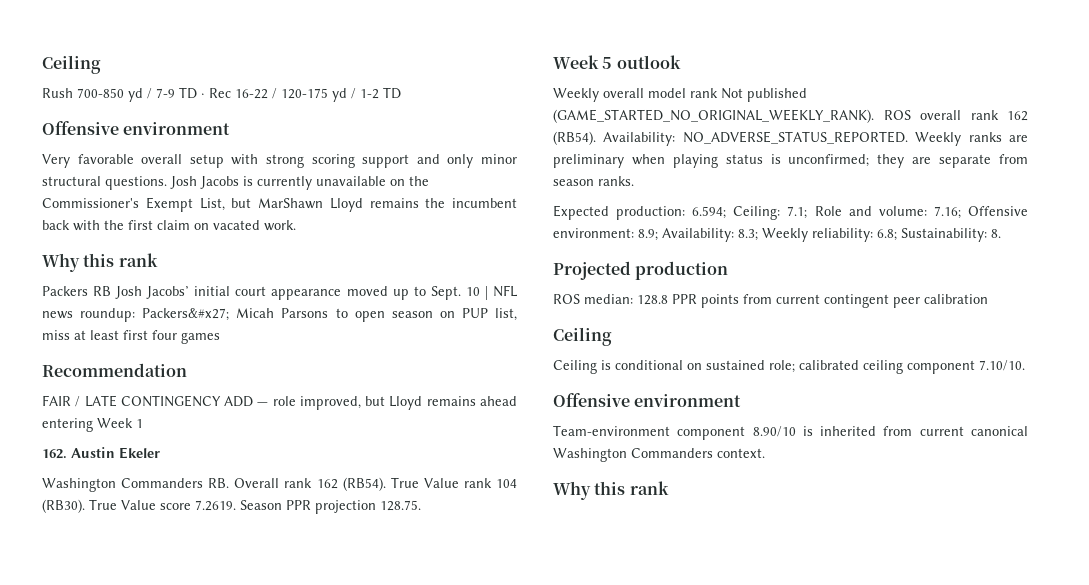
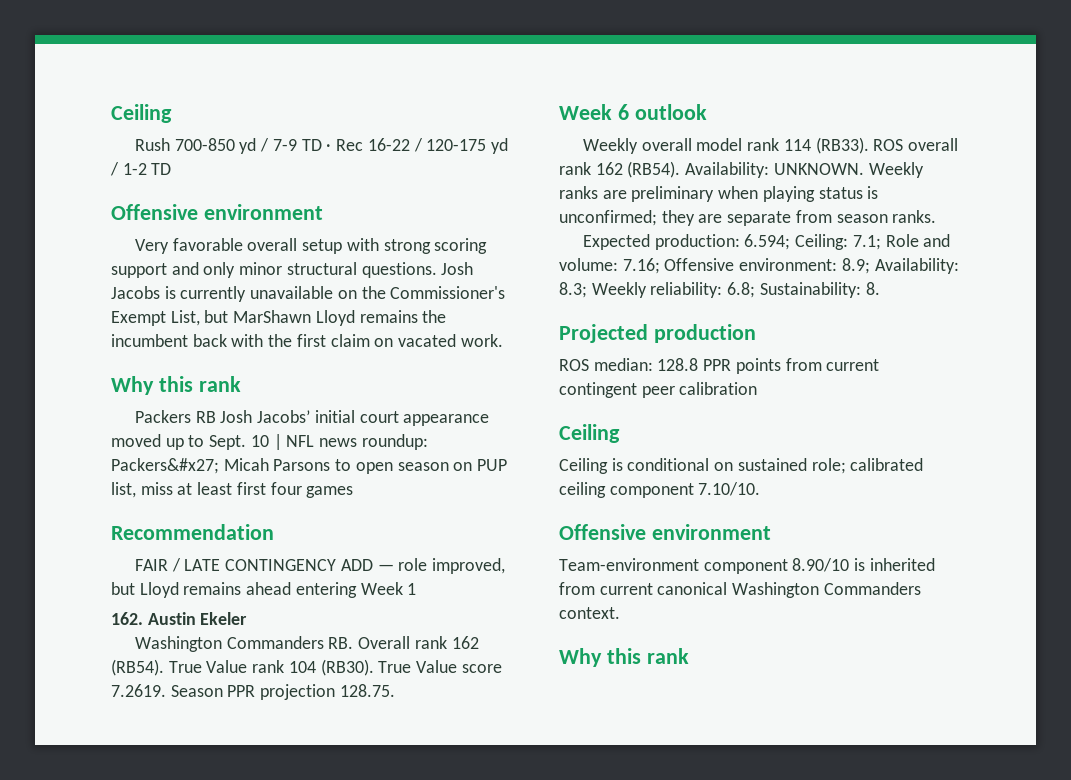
- Week 5 outlook
+ Week 6 outlook
- Weekly overall model rank Not published (GAME_STARTED_NO_ORIGINAL_WEEKLY_RANK).
+ Weekly overall model rank 114 (RB33).
- Availability: NO_ADVERSE_STATUS_REPORTED.
+ Availability: UNKNOWN.

